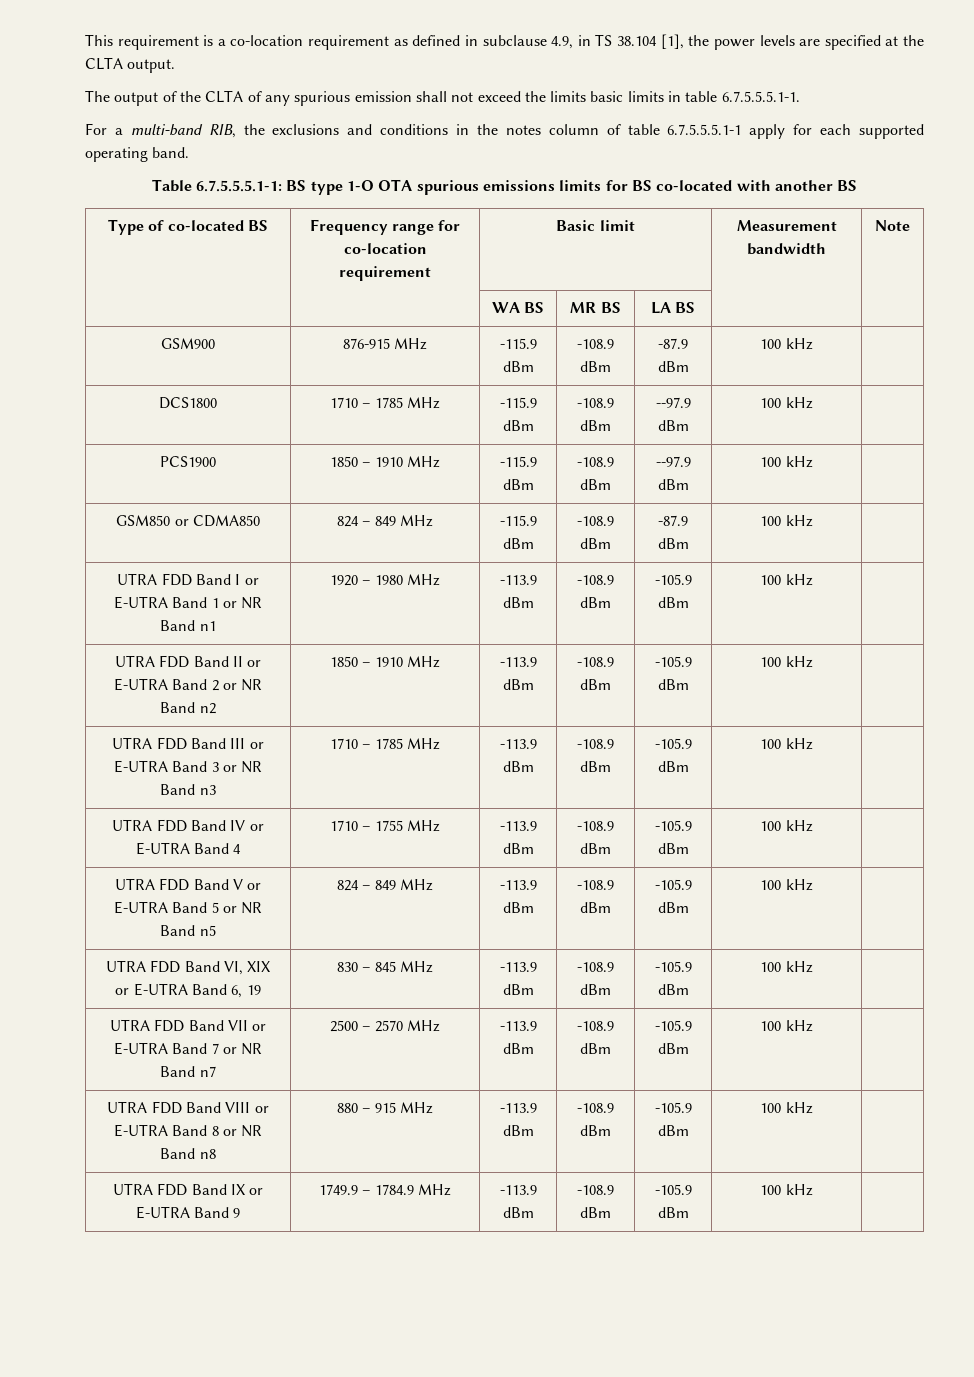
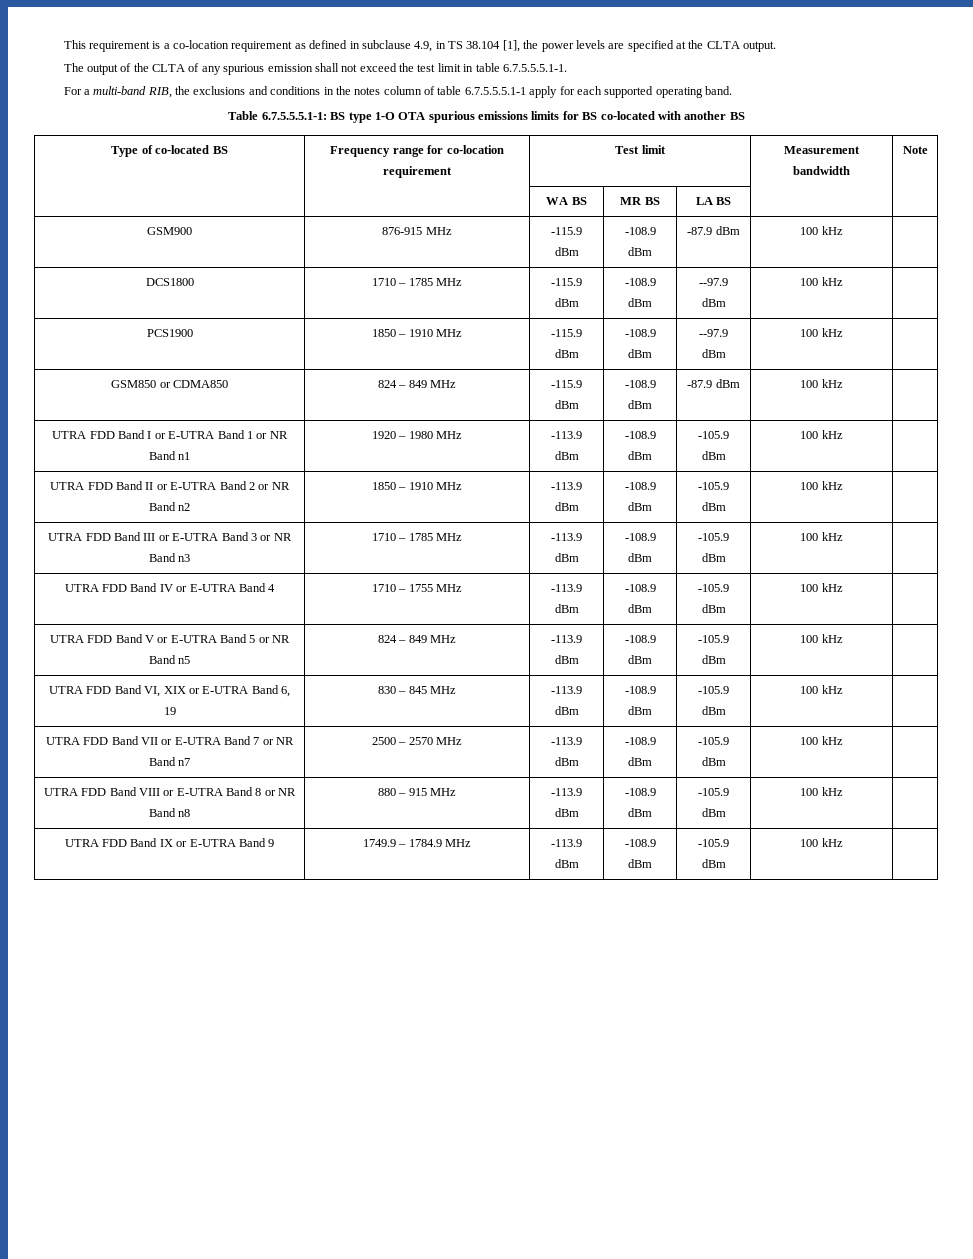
- The output of the CLTA of any spurious emission shall not exceed the limits basic limits in table 6.7.5.5.5.1-1.
+ The output of the CLTA of any spurious emission shall not exceed the test limit in table 6.7.5.5.5.1-1.
- Type of co-located BS | Frequency range for co-location requirement | Basic limit | Measurement bandwidth | Note
+ Type of co-located BS | Frequency range for co-location requirement | Test limit | Measurement bandwidth | Note

